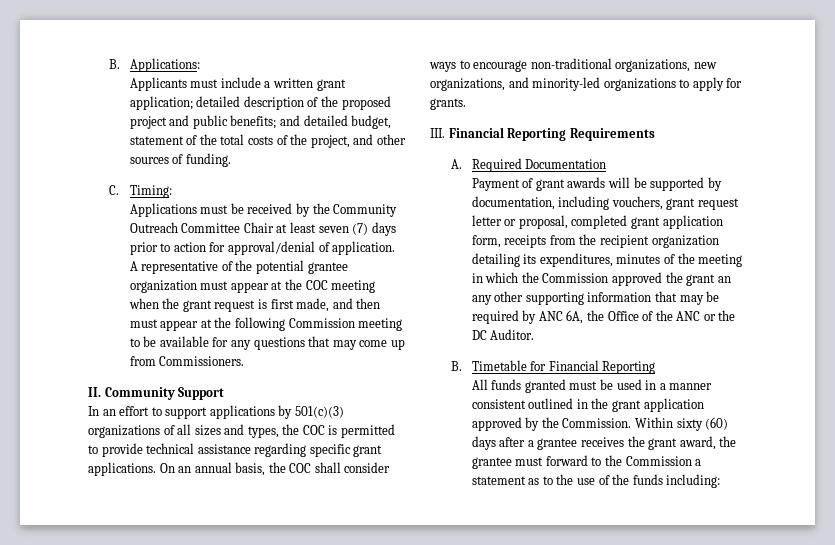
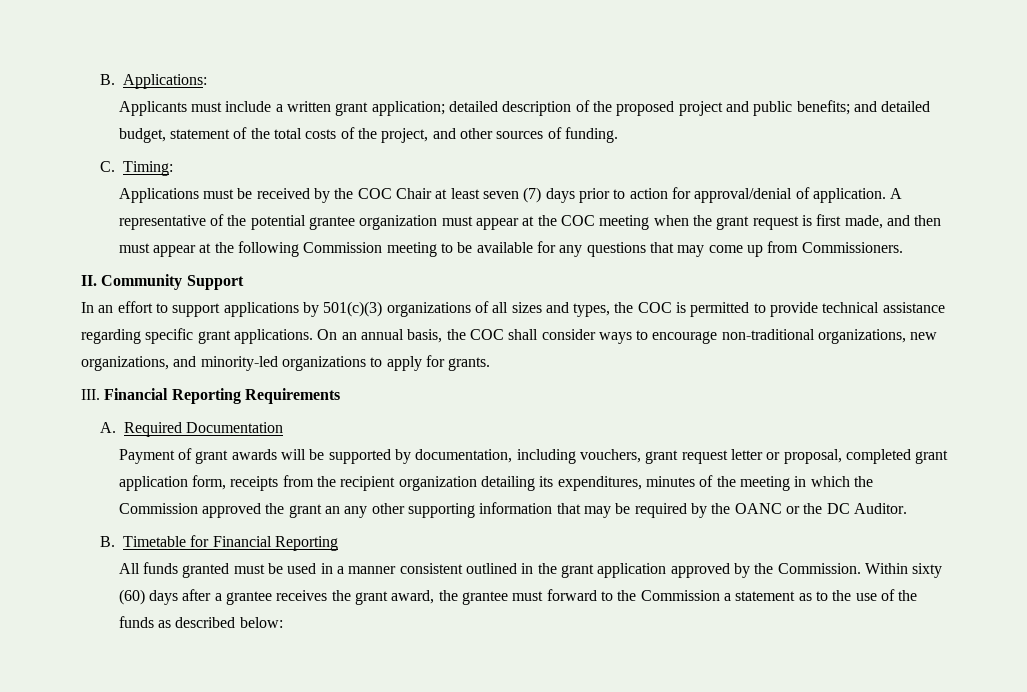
- Applications must be received by the Community Outreach Committee Chair at least seven (7) days prior to action for approval/denial of application.
+ Applications must be received by the COC Chair at least seven (7) days prior to action for approval/denial of application.
- Payment of grant awards will be supported by documentation, including vouchers, grant request letter or proposal, completed grant application form, receipts from the recipient organization detailing its expenditures, minutes of the meeting in which the Commission approved the grant an any other supporting information that may be required by ANC 6A, the Office of the ANC or the DC Auditor.
+ Payment of grant awards will be supported by documentation, including vouchers, grant request letter or proposal, completed grant application form, receipts from the recipient organization detailing its expenditures, minutes of the meeting in which the Commission approved the grant an any other supporting information that may be required by the OANC or the DC Auditor.
- Within sixty (60) days after a grantee receives the grant award, the grantee must forward to the Commission a statement as to the use of the funds including:
+ Within sixty (60) days after a grantee receives the grant award, the grantee must forward to the Commission a statement as to the use of the funds as described below:

